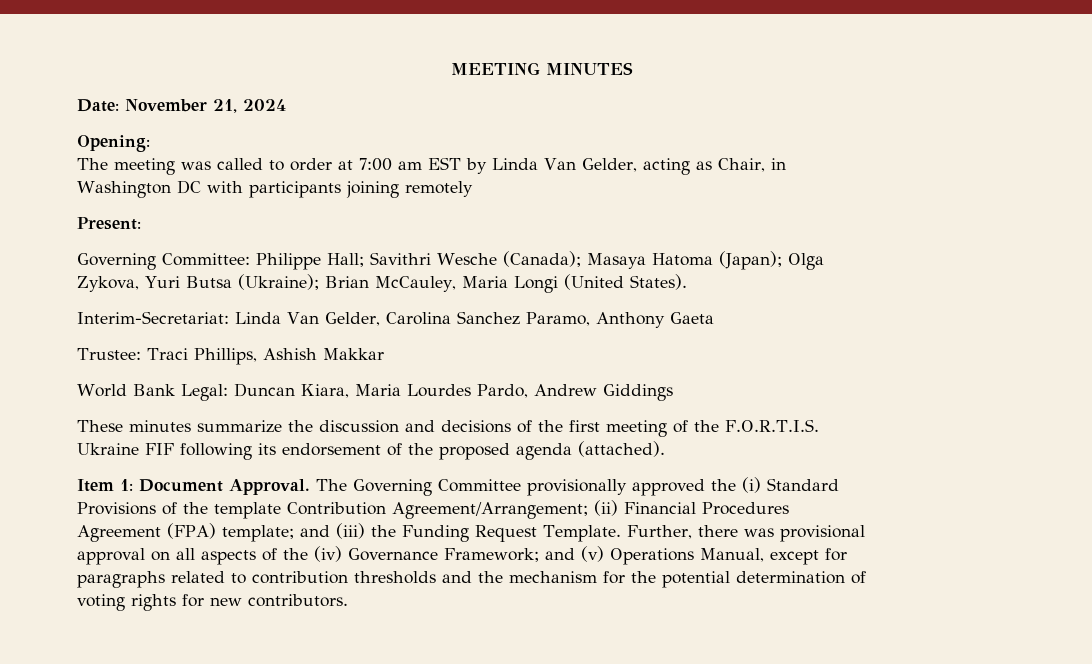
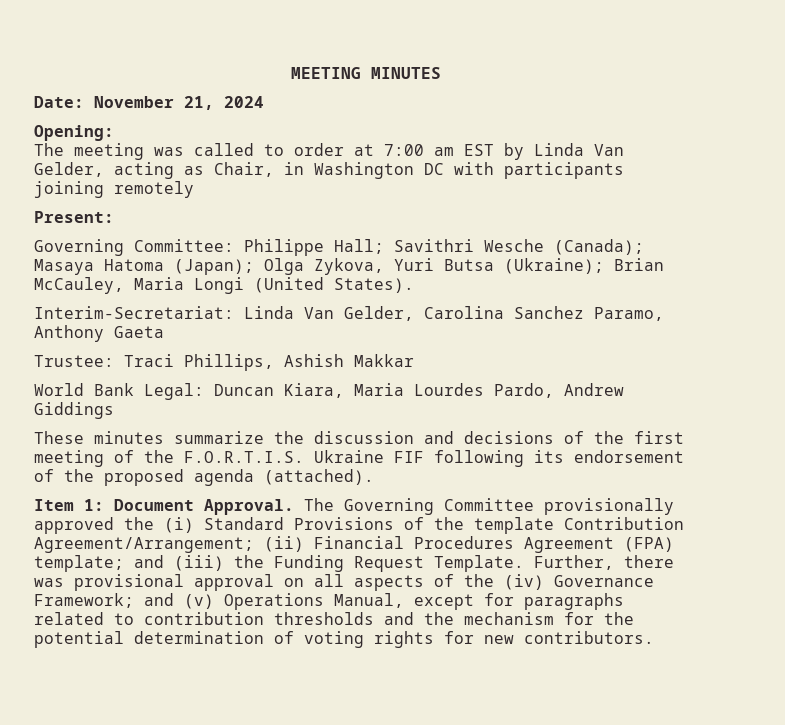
- The meeting was called to order at 7:00 am EST by Linda Van Gelder, acting as Chair, in
- Washington DC with participants joining remotely
+ The meeting was called to order at 7:00 am EST by Linda Van Gelder, acting as Chair, in Washington DC with participants joining remotely
- Governing Committee: Philippe Hall; Savithri Wesche (Canada); Masaya Hatoma (Japan); Olga
- Zykova, Yuri Butsa (Ukraine); Brian McCauley, Maria Longi (United States).
+ Governing Committee: Philippe Hall; Savithri Wesche (Canada); Masaya Hatoma (Japan); Olga Zykova, Yuri Butsa (Ukraine); Brian McCauley, Maria Longi (United States).
- These minutes summarize the discussion and decisions of the first meeting of the F.O.R.T.I.S.
- Ukraine FIF following its endorsement of the proposed agenda (attached).
+ These minutes summarize the discussion and decisions of the first meeting of the F.O.R.T.I.S. Ukraine FIF following its endorsement of the proposed agenda (attached).
- The Governing Committee provisionally approved the (i) Standard
- Provisions of the template Contribution Agreement/Arrangement; (ii) Financial Procedures
- Agreement (FPA) template; and (iii) the Funding Request Template.
+ The Governing Committee provisionally approved the (i) Standard Provisions of the template Contribution Agreement/Arrangement; (ii) Financial Procedures Agreement (FPA) template; and (iii) the Funding Request Template.
- Further, there was provisional
- approval on all aspects of the (iv) Governance Framework; and (v) Operations Manual, except for
- paragraphs related to contribution thresholds and the mechanism for the potential determination of
- voting rights for new contributors.
+ Further, there was provisional approval on all aspects of the (iv) Governance Framework; and (v) Operations Manual, except for paragraphs related to contribution thresholds and the mechanism for the potential determination of voting rights for new contributors.

